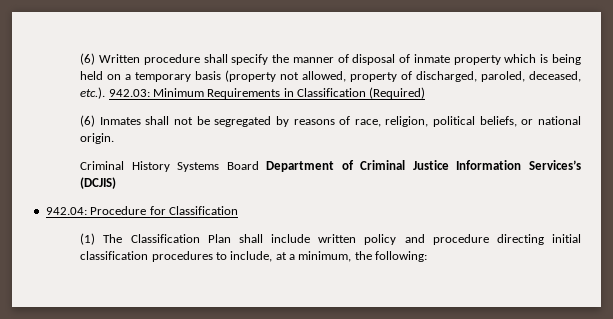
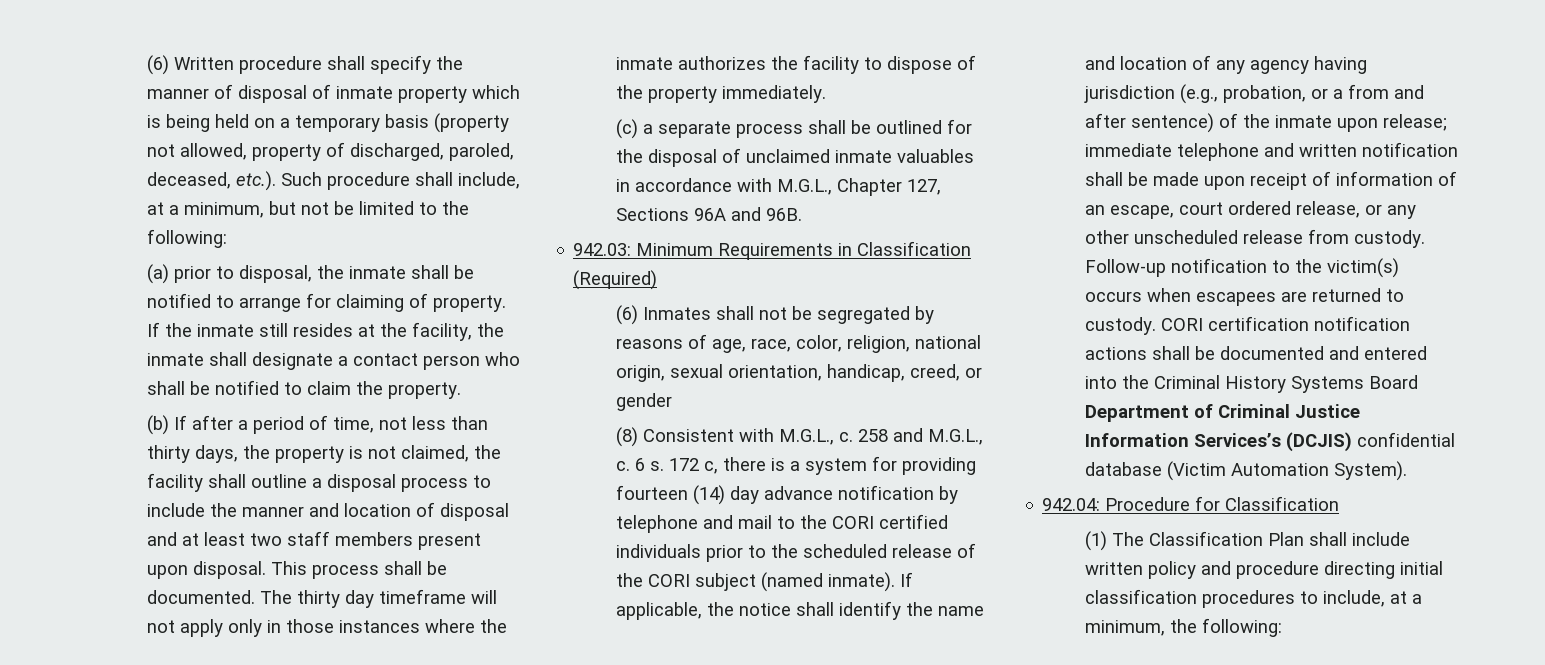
- (6) Written procedure shall specify the manner of disposal of inmate property which is being held on a temporary basis (property not allowed, property of discharged, paroled, deceased, etc.). 942.03: Minimum Requirements in Classification (Required)
+ (6) Written procedure shall specify the manner of disposal of inmate property which is being held on a temporary basis (property not allowed, property of discharged, paroled, deceased, etc.). Such procedure shall include, at a minimum, but not be limited to the following:
+ (a) prior to disposal, the inmate shall be notified to arrange for claiming of property. If the inmate still resides at the facility, the inmate shall designate a contact person who shall be notified to claim the property.
+ (b) If after a period of time, not less than thirty days, the property is not claimed, the facility shall outline a disposal process to include the manner and location of disposal and at least two staff members present upon disposal. This process shall be documented. The thirty day timeframe will not apply only in those instances where the inmate authorizes the facility to dispose of the property immediately.
+ (c) a separate process shall be outlined for the disposal of unclaimed inmate valuables in accordance with M.G.L., Chapter 127, Sections 96A and 96B.
+ 942.03: Minimum Requirements in Classification (Required)
- (6) Inmates shall not be segregated by reasons of race, religion, political beliefs, or national origin.
- Criminal History Systems Board Department of Criminal Justice Information Services’s (DCJIS)
+ (6) Inmates shall not be segregated by reasons of age, race, color, religion, national origin, sexual orientation, handicap, creed, or gender
+ (8) Consistent with M.G.L., c. 258 and M.G.L., c. 6 s. 172 c, there is a system for providing fourteen (14) day advance notification by telephone and mail to the CORI certified individuals prior to the scheduled release of the CORI subject (named inmate). If applicable, the notice shall identify the name and location of any agency having jurisdiction (e.g., probation, or a from and after sentence) of the inmate upon release; immediate telephone and written notification shall be made upon receipt of information of an escape, court ordered release, or any other unscheduled release from custody. Follow-up notification to the victim(s) occurs when escapees are returned to custody. CORI certification notification actions shall be documented and entered into the Criminal History Systems Board Department of Criminal Justice Information Services’s (DCJIS) confidential database (Victim Automation System).

